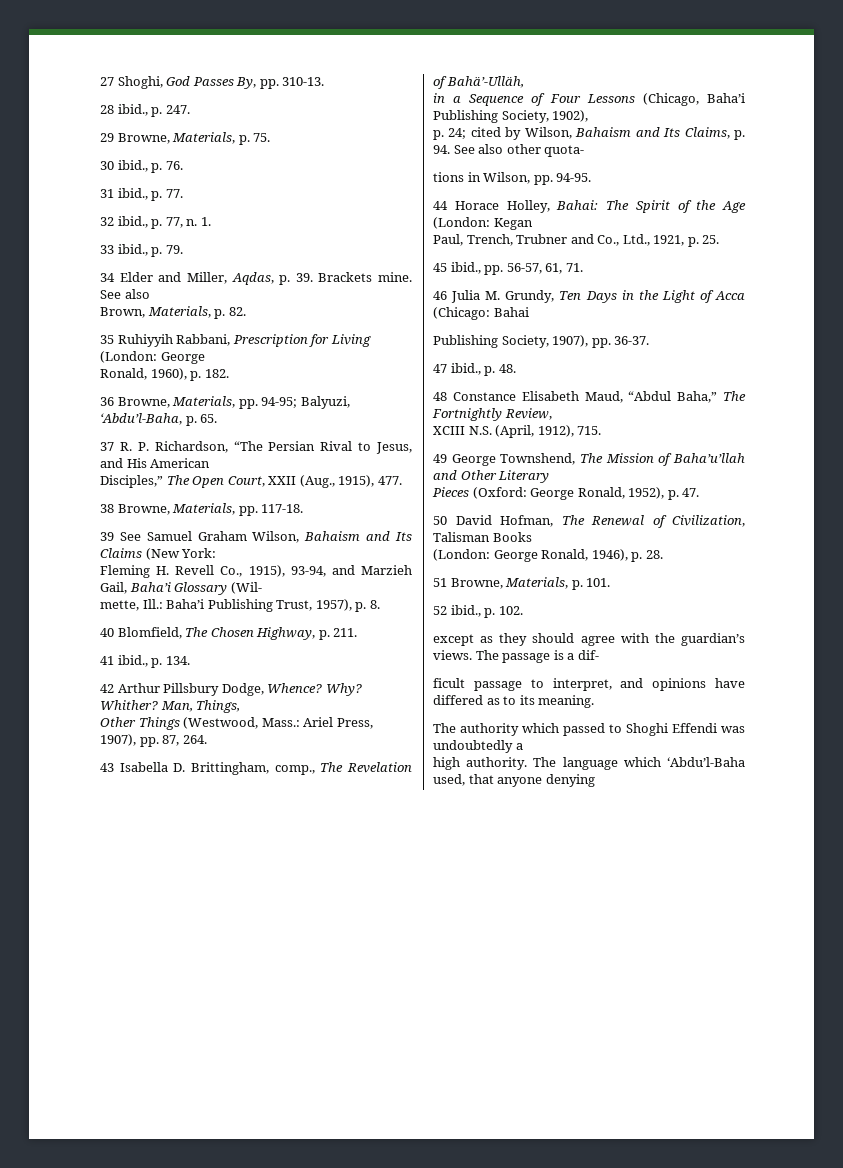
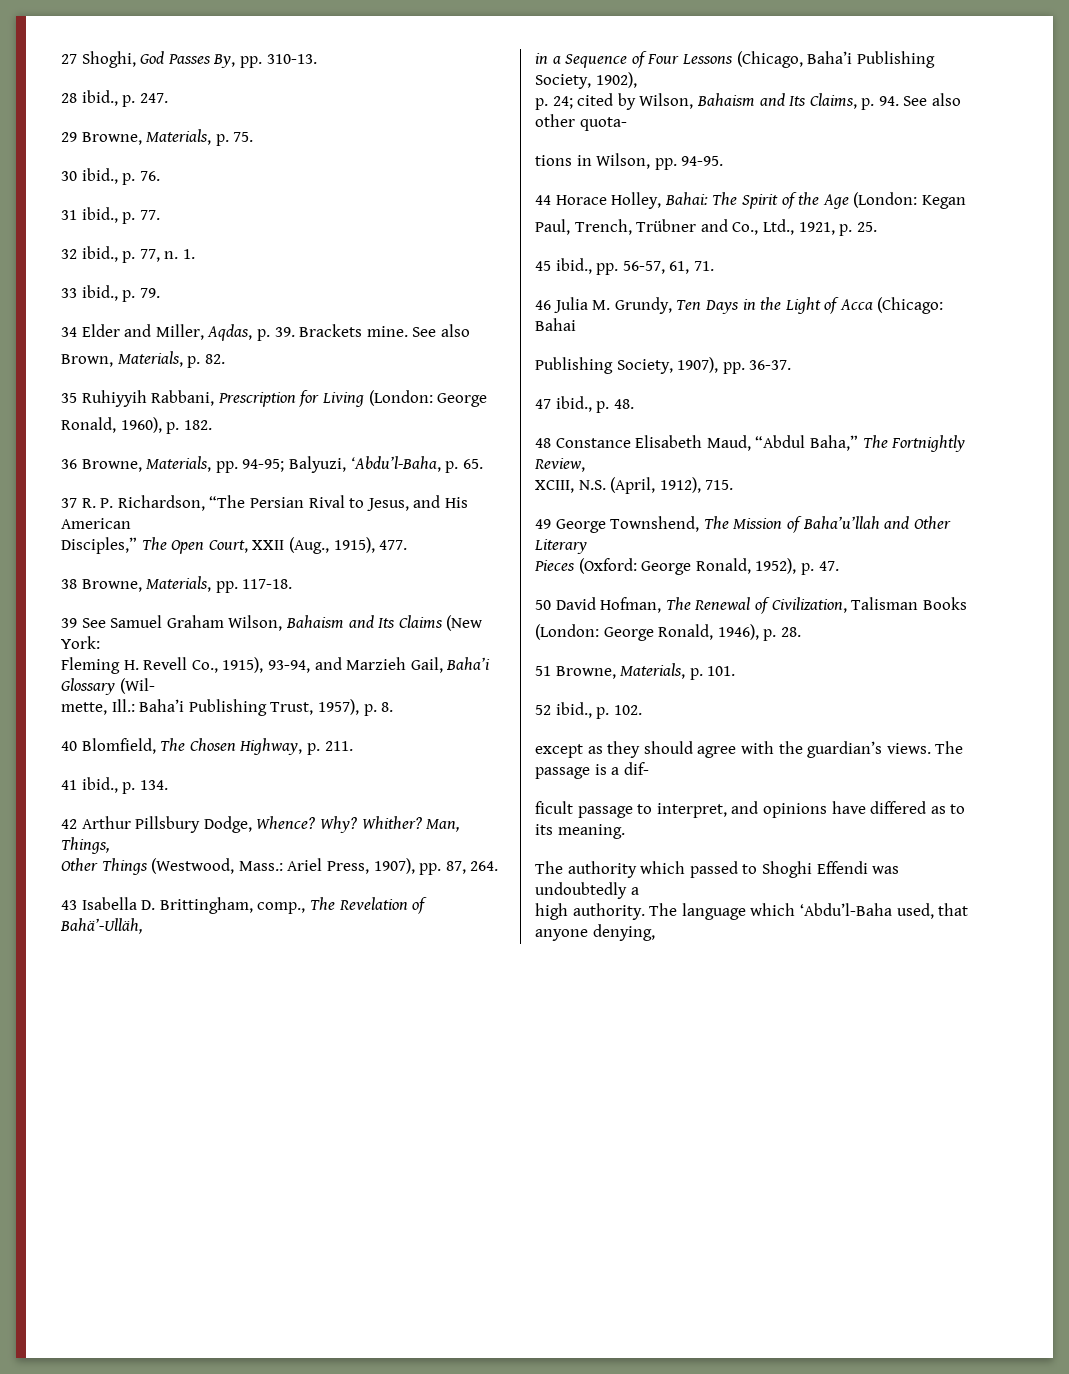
- Paul, Trench, Trubner and Co., Ltd., 1921, p. 25.
+ Paul, Trench, Trübner and Co., Ltd., 1921, p. 25.
- XCIII N.S. (April, 1912), 715.
+ XCIII, N.S. (April, 1912), 715.
- The language which ‘Abdu’l-Baha used, that anyone denying
+ The language which ‘Abdu’l-Baha used, that anyone denying,

